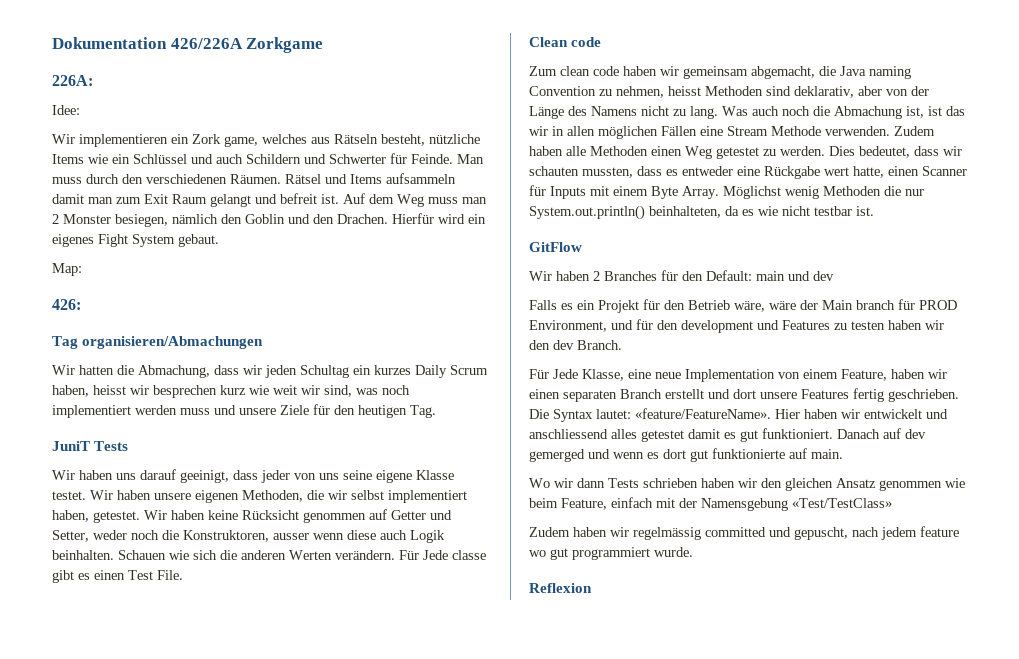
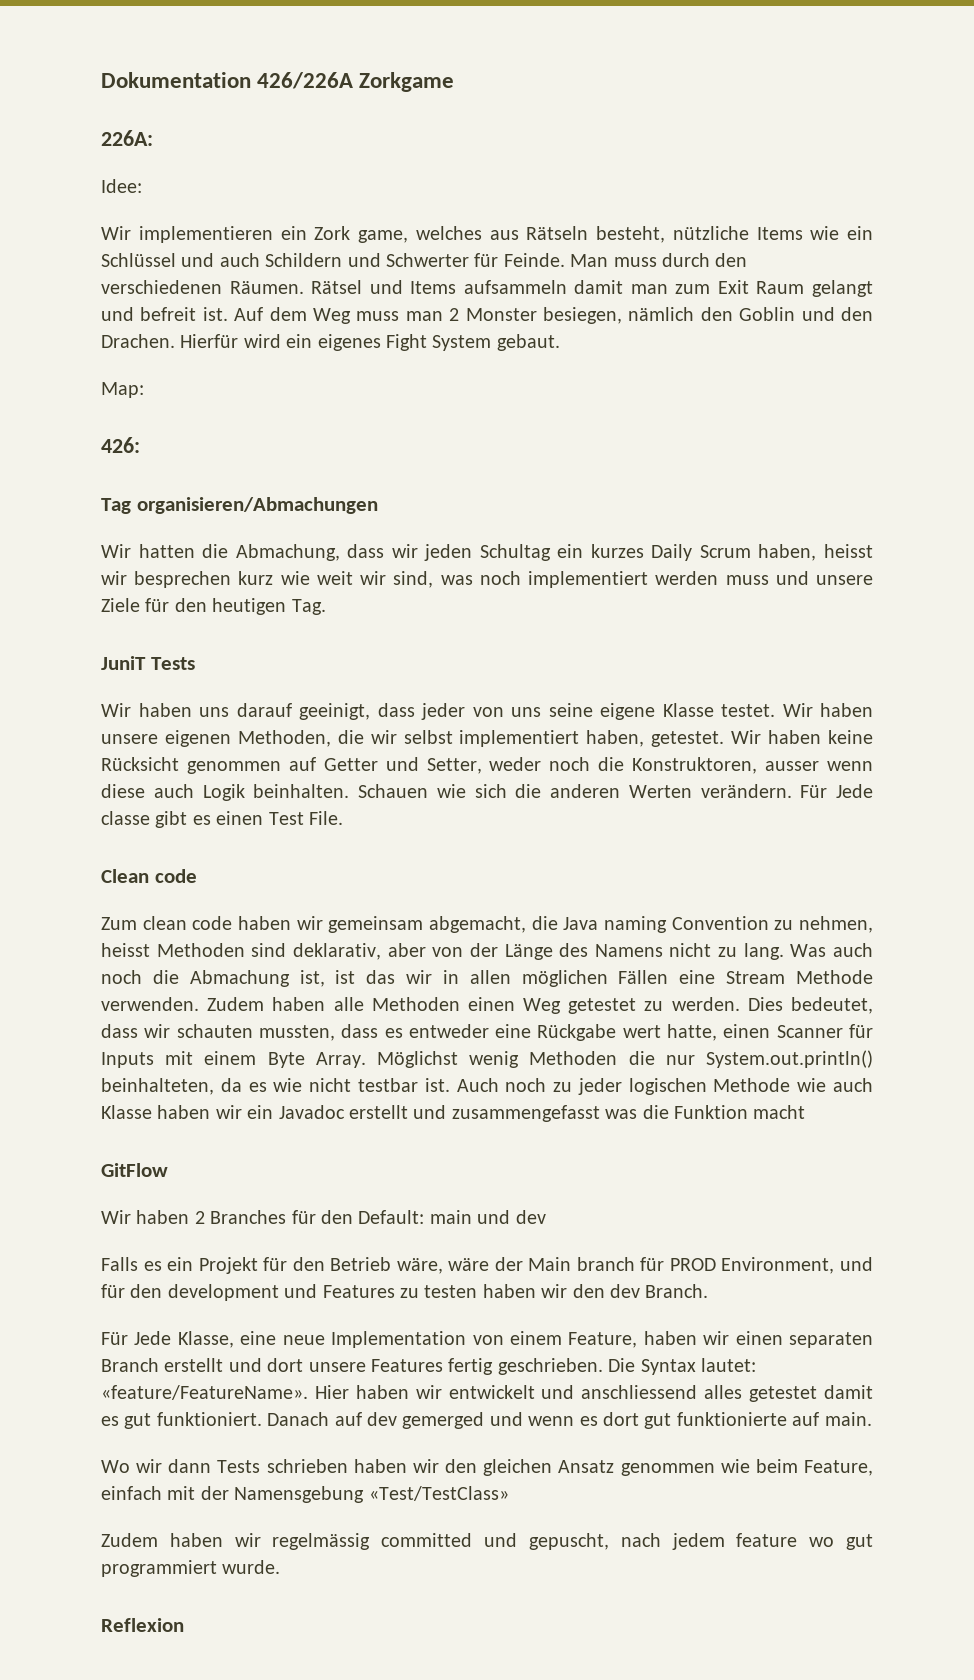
+ Auch noch zu jeder logischen Methode wie auch Klasse haben wir ein Javadoc erstellt und zusammengefasst was die Funktion macht

